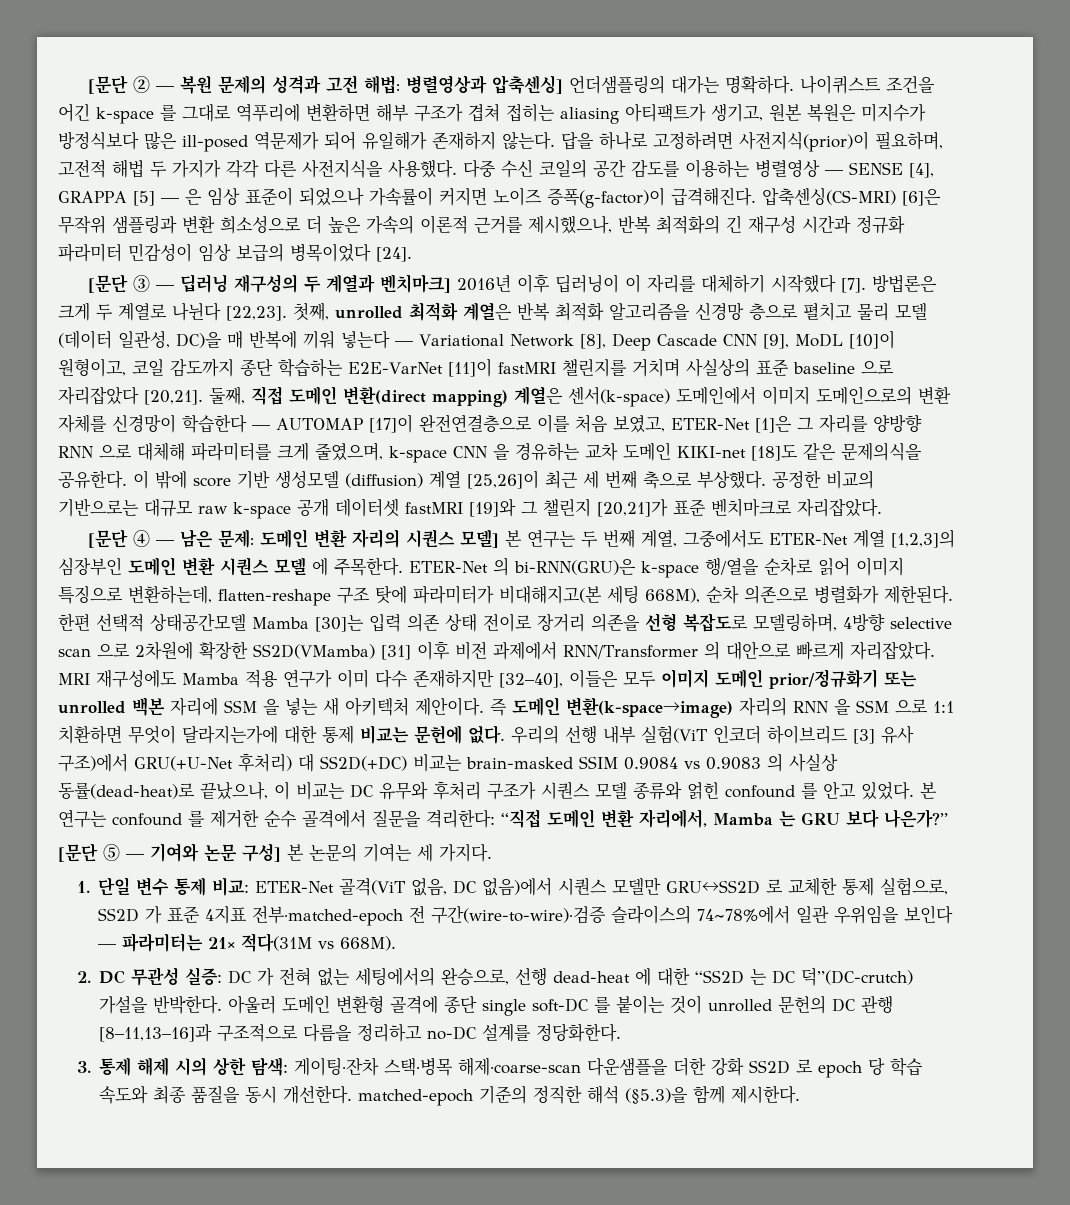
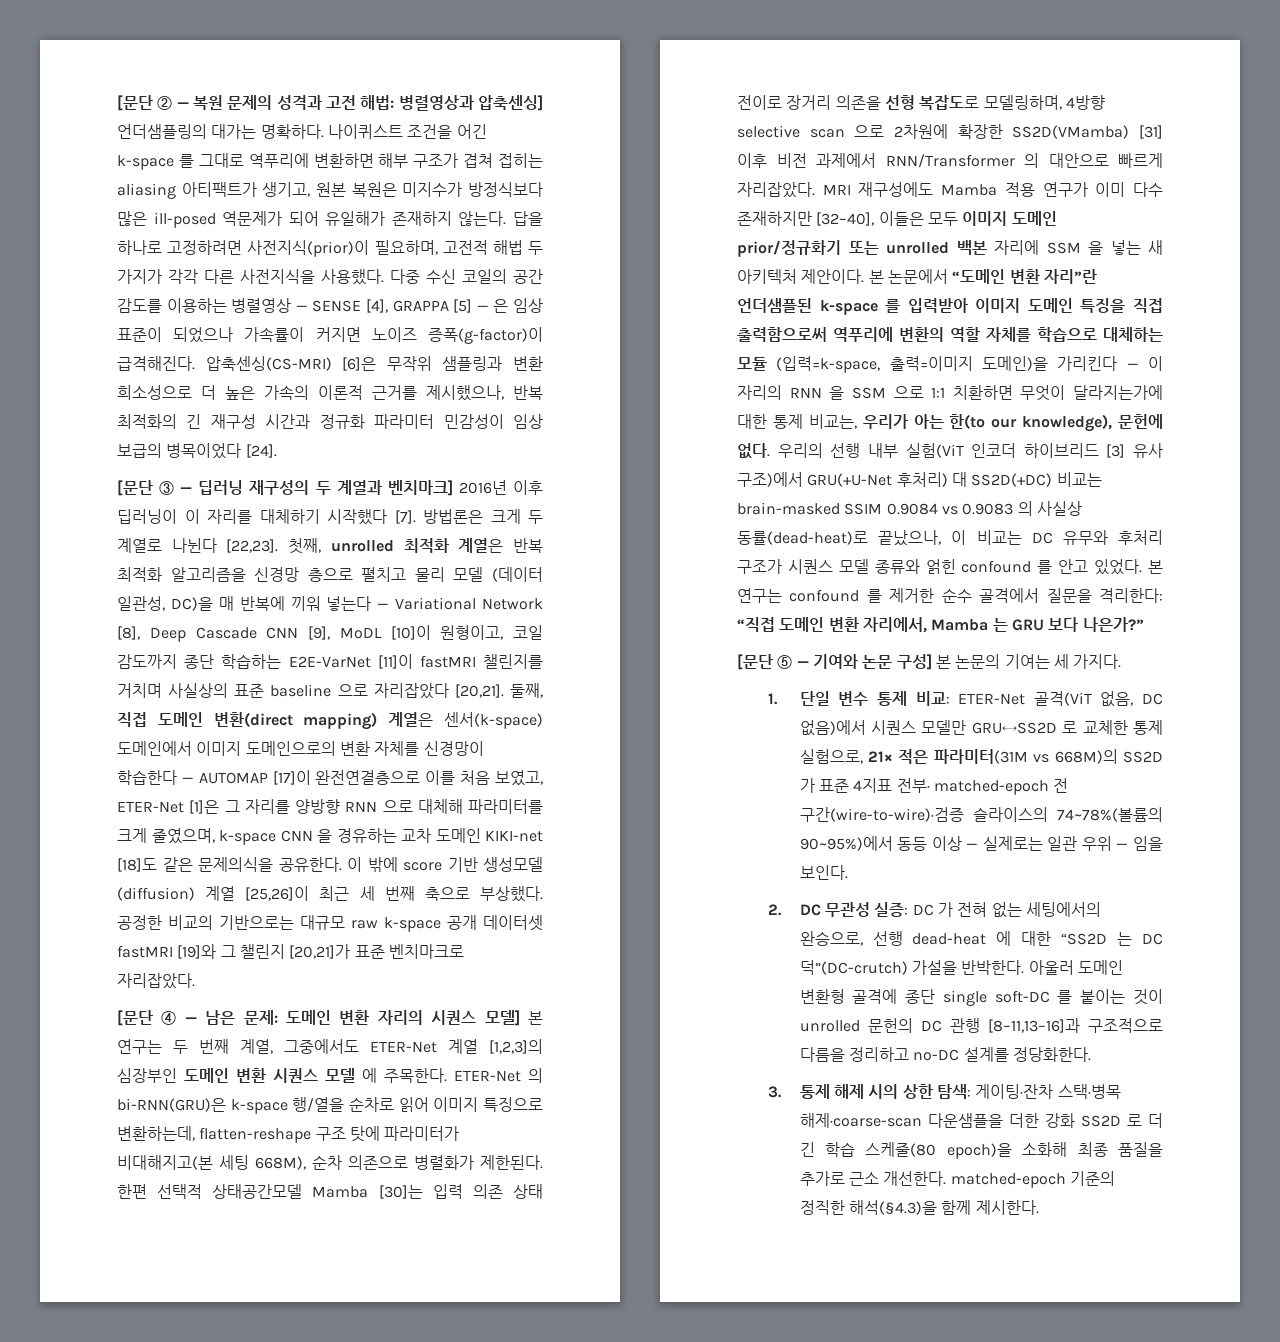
- 즉 도메인 변환(k-space→image) 자리의 RNN 을 SSM 으로 1:1 치환하면 무엇이 달라지는가에 대한 통제 비교는 문헌에 없다.
+ 본 논문에서 “도메인 변환 자리”란 언더샘플된 k-space 를 입력받아 이미지 도메인 특징을 직접 출력함으로써 역푸리에 변환의 역할 자체를 학습으로 대체하는 모듈 (입력=k-space, 출력=이미지 도메인)을 가리킨다 — 이 자리의 RNN 을 SSM 으로 1:1 치환하면 무엇이 달라지는가에 대한 통제 비교는, 우리가 아는 한(to our knowledge), 문헌에 없다.
- 1. 단일 변수 통제 비교: ETER-Net 골격(ViT 없음, DC 없음)에서 시퀀스 모델만 GRU↔SS2D 로 교체한 통제 실험으로, SS2D 가 표준 4지표 전부·matched-epoch 전 구간(wire-to-wire)·검증 슬라이스의 74~78%에서 일관 우위임을 보인다 — 파라미터는 21× 적다(31M vs 668M).
+ 1. 단일 변수 통제 비교: ETER-Net 골격(ViT 없음, DC 없음)에서 시퀀스 모델만 GRU↔SS2D 로 교체한 통제 실험으로, 21× 적은 파라미터(31M vs 668M)의 SS2D 가 표준 4지표 전부· matched-epoch 전 구간(wire-to-wire)·검증 슬라이스의 74~78%(볼륨의 90~95%)에서 동등 이상 — 실제로는 일관 우위 — 임을 보인다.
- 3. 통제 해제 시의 상한 탐색: 게이팅·잔차 스택·병목 해제·coarse-scan 다운샘플을 더한 강화 SS2D 로 epoch 당 학습 속도와 최종 품질을 동시 개선한다. matched-epoch 기준의 정직한 해석 (§5.3)을 함께 제시한다.
+ 3. 통제 해제 시의 상한 탐색: 게이팅·잔차 스택·병목 해제·coarse-scan 다운샘플을 더한 강화 SS2D 로 더 긴 학습 스케줄(80 epoch)을 소화해 최종 품질을 추가로 근소 개선한다. matched-epoch 기준의 정직한 해석(§4.3)을 함께 제시한다.

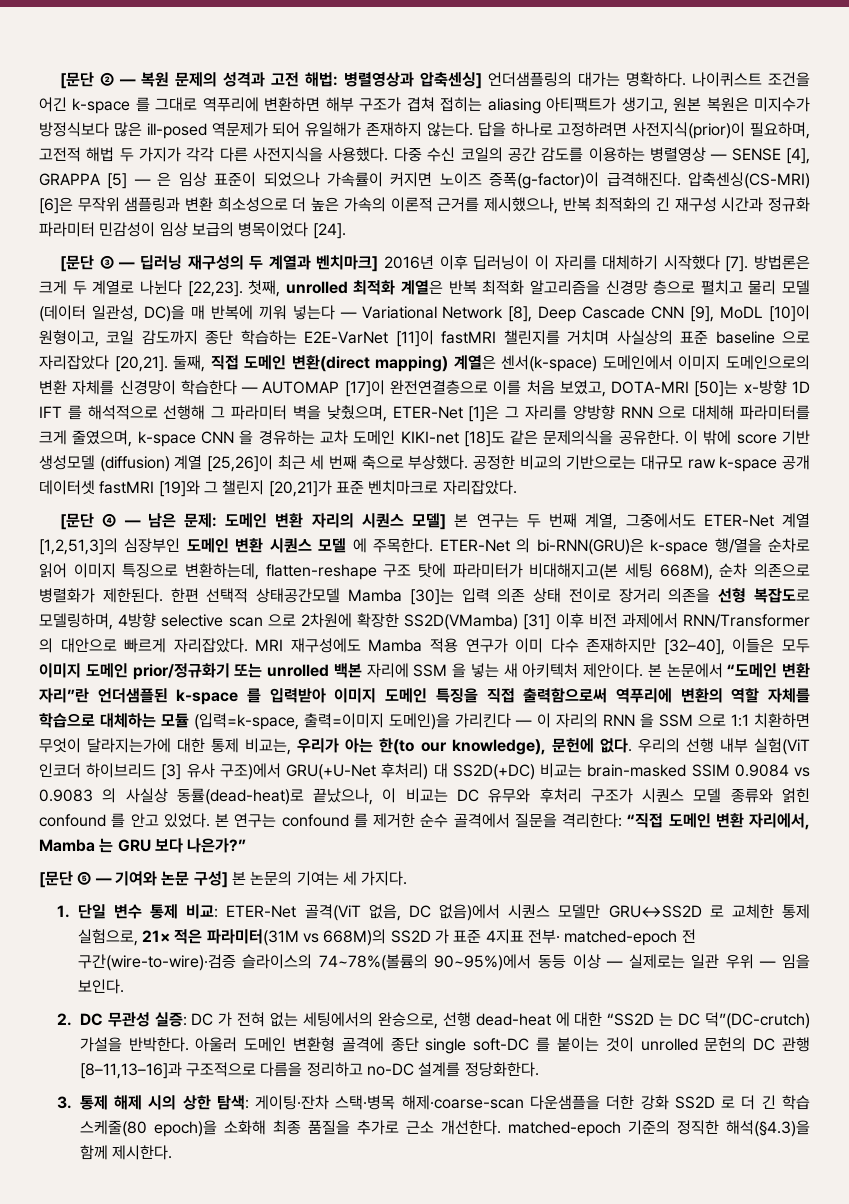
- 둘째, 직접 도메인 변환(direct mapping) 계열은 센서(k-space) 도메인에서 이미지 도메인으로의 변환 자체를 신경망이 학습한다 — AUTOMAP [17]이 완전연결층으로 이를 처음 보였고, ETER-Net [1]은 그 자리를 양방향 RNN 으로 대체해 파라미터를 크게 줄였으며, k-space CNN 을 경유하는 교차 도메인 KIKI-net [18]도 같은 문제의식을 공유한다.
+ 둘째, 직접 도메인 변환(direct mapping) 계열은 센서(k-space) 도메인에서 이미지 도메인으로의 변환 자체를 신경망이 학습한다 — AUTOMAP [17]이 완전연결층으로 이를 처음 보였고, DOTA-MRI [50]는 x-방향 1D IFT 를 해석적으로 선행해 그 파라미터 벽을 낮췄으며, ETER-Net [1]은 그 자리를 양방향 RNN 으로 대체해 파라미터를 크게 줄였으며, k-space CNN 을 경유하는 교차 도메인 KIKI-net [18]도 같은 문제의식을 공유한다.
- [문단 ④ — 남은 문제: 도메인 변환 자리의 시퀀스 모델] 본 연구는 두 번째 계열, 그중에서도 ETER-Net 계열 [1,2,3]의 심장부인 도메인 변환 시퀀스 모델 에 주목한다.
+ [문단 ④ — 남은 문제: 도메인 변환 자리의 시퀀스 모델] 본 연구는 두 번째 계열, 그중에서도 ETER-Net 계열 [1,2,51,3]의 심장부인 도메인 변환 시퀀스 모델 에 주목한다.

